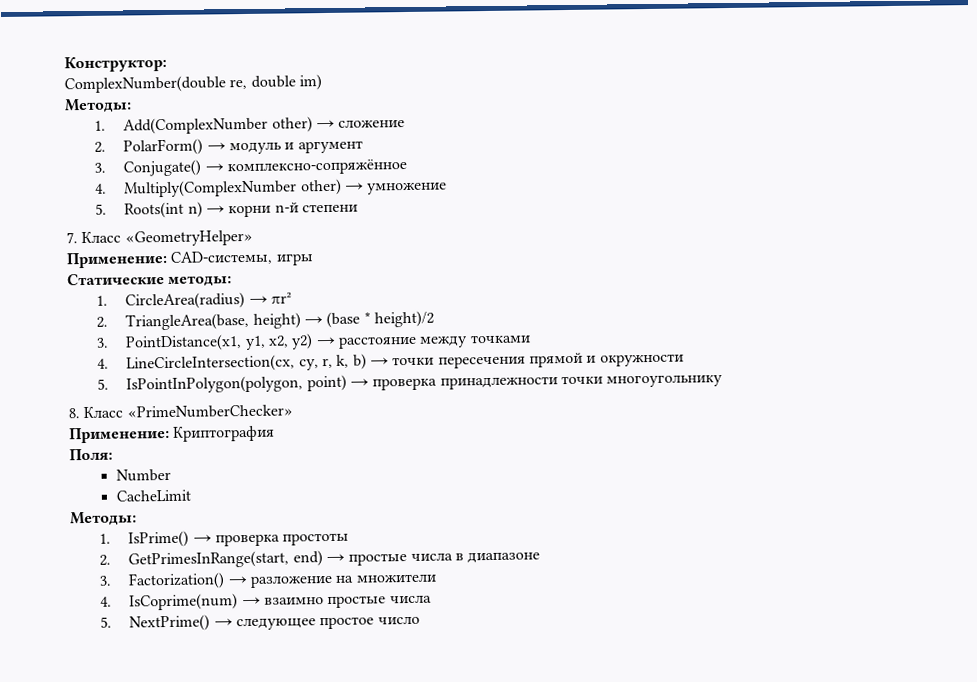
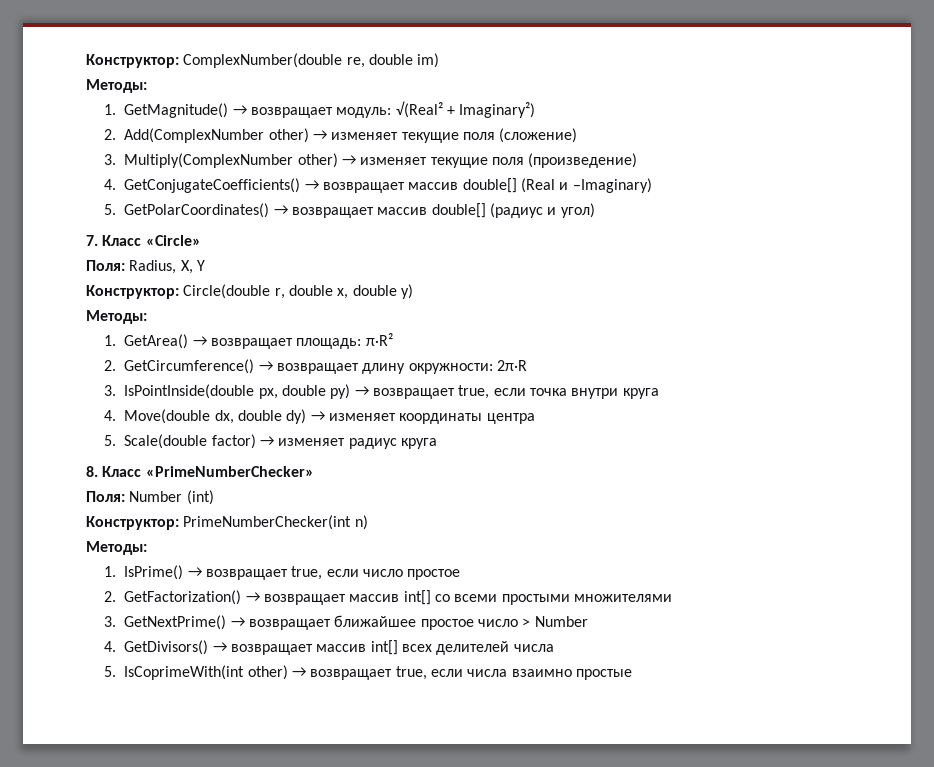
- Конструктор:
- ComplexNumber(double re, double im)
+ Конструктор: ComplexNumber(double re, double im)
- 1. Add(ComplexNumber other) → сложение
- 2. PolarForm() → модуль и аргумент
- 3. Conjugate() → комплексно-сопряжённое
- 4. Multiply(ComplexNumber other) → умножение
- 5. Roots(int n) → корни n-й степени
- 7. Класс «GeometryHelper»
- Применение: CAD-системы, игры
- Статические методы:
- 1. CircleArea(radius) → πr²
- 2. TriangleArea(base, height) → (base * height)/2
- 3. PointDistance(x1, y1, x2, y2) → расстояние между точками
- 4. LineCircleIntersection(cx, cy, r, k, b) → точки пересечения прямой и окружности
- 5. IsPointInPolygon(polygon, point) → проверка принадлежности точки многоугольнику
+ 1. GetMagnitude() → возвращает модуль: √(Real² + Imaginary²)
+ 2. Add(ComplexNumber other) → изменяет текущие поля (сложение)
+ 3. Multiply(ComplexNumber other) → изменяет текущие поля (произведение)
+ 4. GetConjugateCoefficients() → возвращает массив double[] (Real и –Imaginary)
+ 5. GetPolarCoordinates() → возвращает массив double[] (радиус и угол)
+ 7. Класс «Circle»
+ Поля: Radius, X, Y
+ Конструктор: Circle(double r, double x, double y)
+ Методы:
+ 1. GetArea() → возвращает площадь: π·R²
+ 2. GetCircumference() → возвращает длину окружности: 2π·R
+ 3. IsPointInside(double px, double py) → возвращает true, если точка внутри круга
+ 4. Move(double dx, double dy) → изменяет координаты центра
+ 5. Scale(double factor) → изменяет радиус круга
  8. Класс «PrimeNumberChecker»
- Применение: Криптография
- Поля:
- Number
- CacheLimit
+ Поля: Number (int)
+ Конструктор: PrimeNumberChecker(int n)
  Методы:
- 1. IsPrime() → проверка простоты
- 2. GetPrimesInRange(start, end) → простые числа в диапазоне
- 3. Factorization() → разложение на множители
- 4. IsCoprime(num) → взаимно простые числа
- 5. NextPrime() → следующее простое число
+ 1. IsPrime() → возвращает true, если число простое
+ 2. GetFactorization() → возвращает массив int[] со всеми простыми множителями
+ 3. GetNextPrime() → возвращает ближайшее простое число > Number
+ 4. GetDivisors() → возвращает массив int[] всех делителей числа
+ 5. IsCoprimeWith(int other) → возвращает true, если числа взаимно простые

